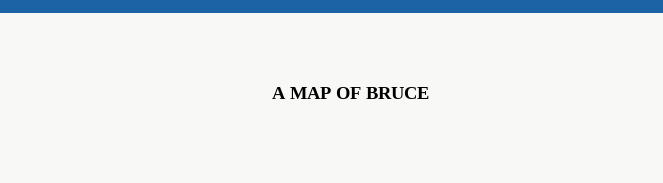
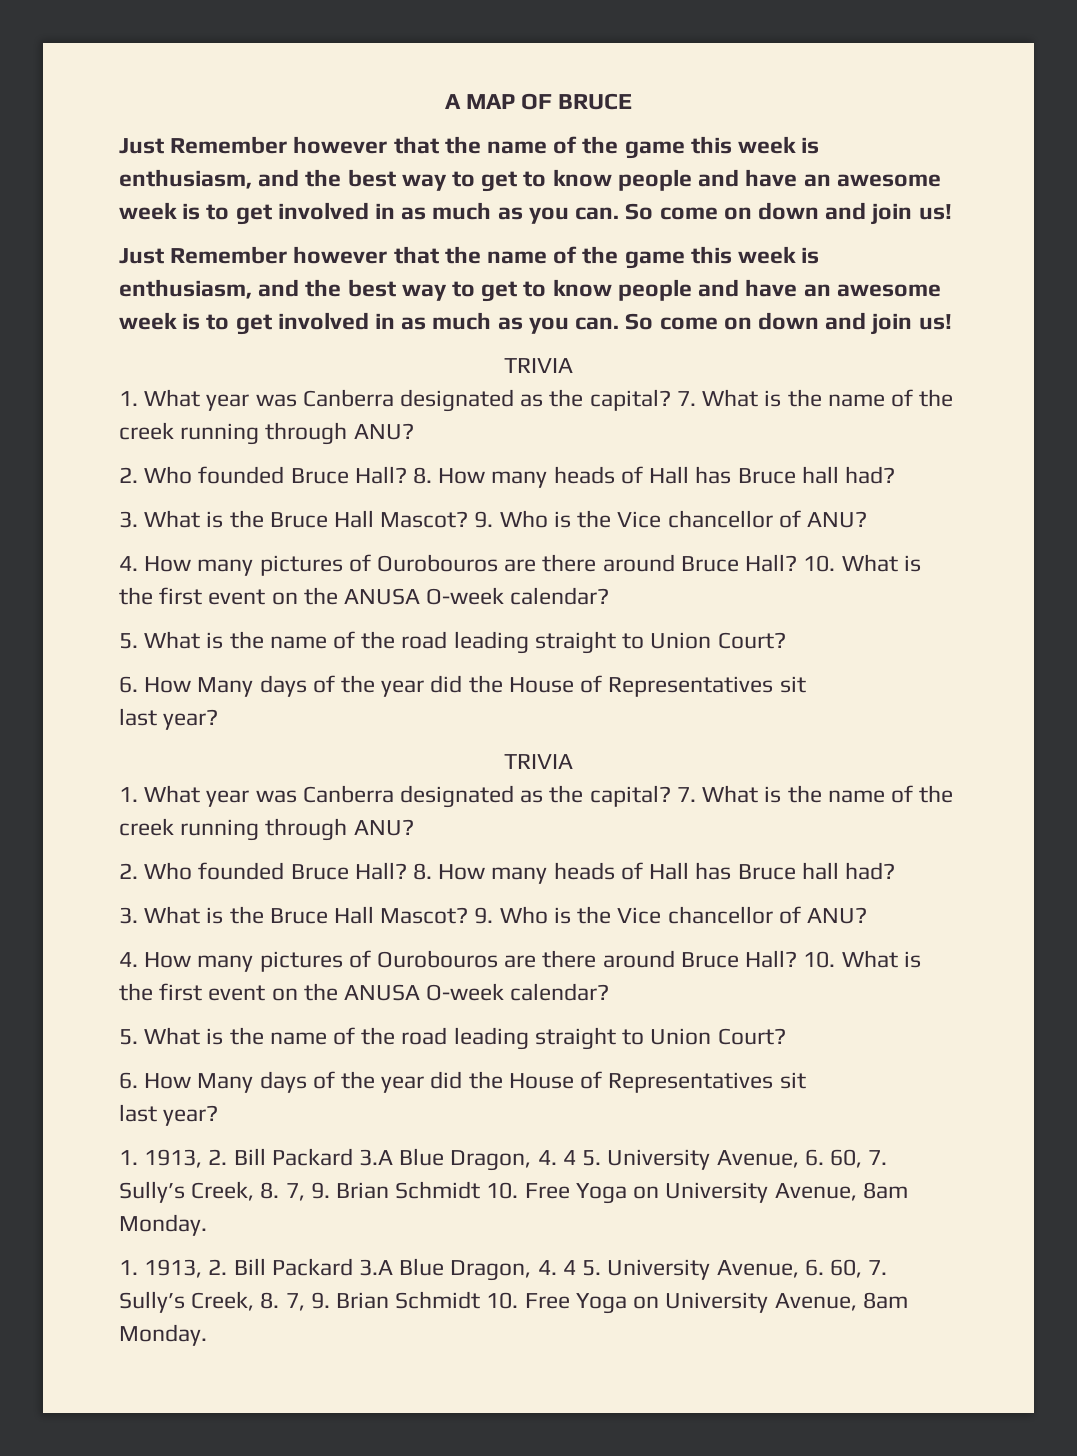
  A MAP OF BRUCE
+ Just Remember however that the name of the game this week is enthusiasm, and the best way to get to know people and have an awesome week is to get involved in as much as you can. So come on down and join us!
+ Just Remember however that the name of the game this week is enthusiasm, and the best way to get to know people and have an awesome week is to get involved in as much as you can. So come on down and join us!
+ TRIVIA
+ 1. What year was Canberra designated as the capital? 7. What is the name of the creek running through ANU?
+ 2. Who founded Bruce Hall? 8. How many heads of Hall has Bruce hall had?
+ 3. What is the Bruce Hall Mascot? 9. Who is the Vice chancellor of ANU?
+ 4. How many pictures of Ourobouros are there around Bruce Hall? 10. What is the first event on the ANUSA O-week calendar?
+ 5. What is the name of the road leading straight to Union Court?
+ 6. How Many days of the year did the House of Representatives sit
+ last year?
+ TRIVIA
+ 1. What year was Canberra designated as the capital? 7. What is the name of the creek running through ANU?
+ 2. Who founded Bruce Hall? 8. How many heads of Hall has Bruce hall had?
+ 3. What is the Bruce Hall Mascot? 9. Who is the Vice chancellor of ANU?
+ 4. How many pictures of Ourobouros are there around Bruce Hall? 10. What is the first event on the ANUSA O-week calendar?
+ 5. What is the name of the road leading straight to Union Court?
+ 6. How Many days of the year did the House of Representatives sit
+ last year?
+ 1. 1913, 2. Bill Packard 3.A Blue Dragon, 4. 4 5. University Avenue, 6. 60, 7. Sully’s Creek, 8. 7, 9. Brian Schmidt 10. Free Yoga on University Avenue, 8am Monday.
+ 1. 1913, 2. Bill Packard 3.A Blue Dragon, 4. 4 5. University Avenue, 6. 60, 7. Sully’s Creek, 8. 7, 9. Brian Schmidt 10. Free Yoga on University Avenue, 8am Monday.

